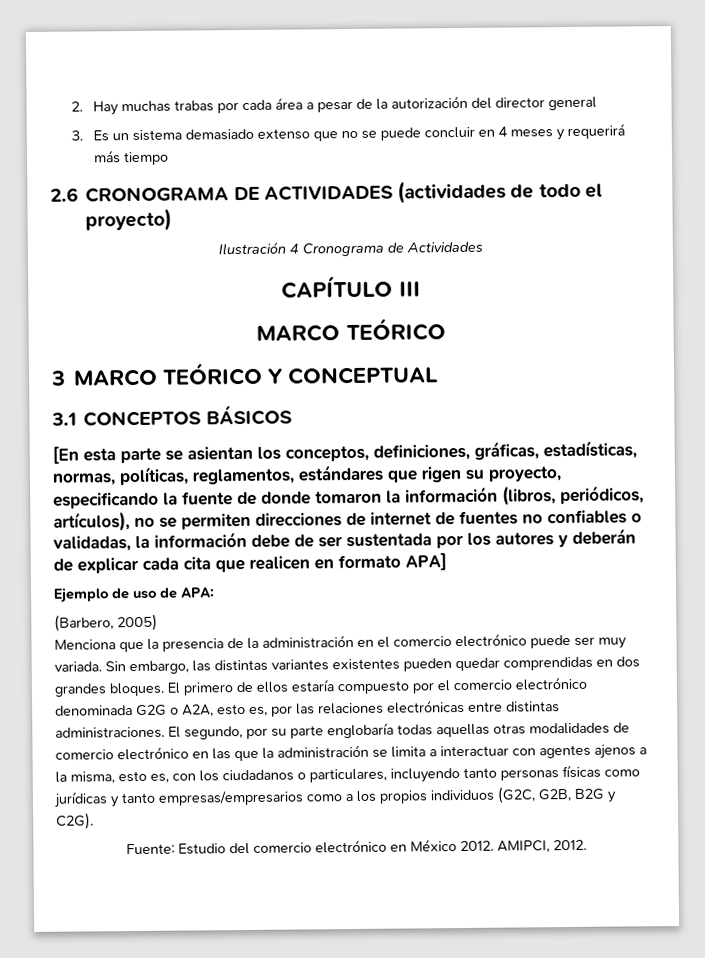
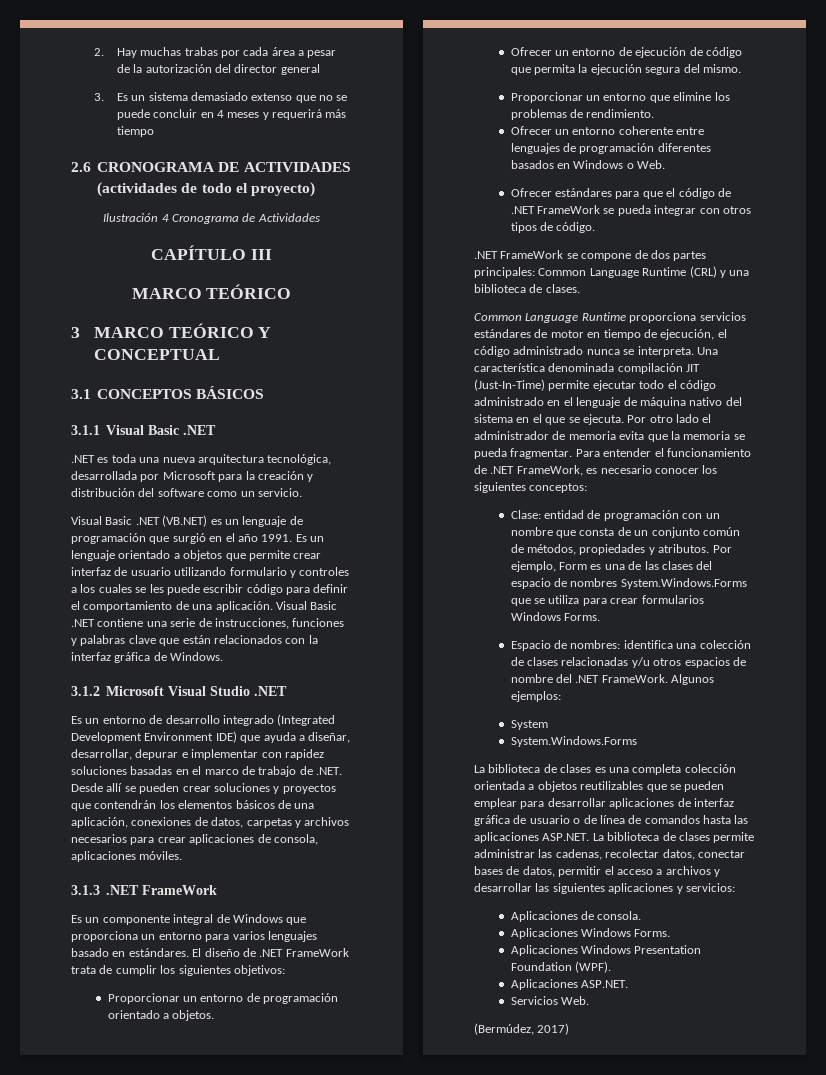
- [En esta parte se asientan los conceptos, definiciones, gráficas, estadísticas, normas, políticas, reglamentos, estándares que rigen su proyecto, especificando la fuente de donde tomaron la información (libros, periódicos, artículos), no se permiten direcciones de internet de fuentes no confiables o validadas, la información debe de ser sustentada por los autores y deberán de explicar cada cita que realicen en formato APA]
- Ejemplo de uso de APA:
- (Barbero, 2005)
- Menciona que la presencia de la administración en el comercio electrónico puede ser muy variada. Sin embargo, las distintas variantes existentes pueden quedar comprendidas en dos grandes bloques. El primero de ellos estaría compuesto por el comercio electrónico denominada G2G o A2A, esto es, por las relaciones electrónicas entre distintas administraciones. El segundo, por su parte englobaría todas aquellas otras modalidades de comercio electrónico en las que la administración se limita a interactuar con agentes ajenos a la misma, esto es, con los ciudadanos o particulares, incluyendo tanto personas físicas como jurídicas y tanto empresas/empresarios como a los propios individuos (G2C, G2B, B2G y C2G).
- Fuente: Estudio del comercio electrónico en México 2012. AMIPCI, 2012.
+ 3.1.1 Visual Basic .NET
+ .NET es toda una nueva arquitectura tecnológica, desarrollada por Microsoft para la creación y distribución del software como un servicio.
+ Visual Basic .NET (VB.NET) es un lenguaje de programación que surgió en el año 1991. Es un lenguaje orientado a objetos que permite crear interfaz de usuario utilizando formulario y controles a los cuales se les puede escribir código para definir el comportamiento de una aplicación. Visual Basic .NET contiene una serie de instrucciones, funciones y palabras clave que están relacionados con la interfaz gráfica de Windows.
+ 3.1.2 Microsoft Visual Studio .NET
+ Es un entorno de desarrollo integrado (Integrated Development Environment IDE) que ayuda a diseñar, desarrollar, depurar e implementar con rapidez soluciones basadas en el marco de trabajo de .NET. Desde allí se pueden crear soluciones y proyectos que contendrán los elementos básicos de una aplicación, conexiones de datos, carpetas y archivos necesarios para crear aplicaciones de consola, aplicaciones móviles.
+ 3.1.3 .NET FrameWork
+ Es un componente integral de Windows que proporciona un entorno para varios lenguajes basado en estándares. El diseño de .NET FrameWork trata de cumplir los siguientes objetivos:
+ Proporcionar un entorno de programación orientado a objetos.
+ Ofrecer un entorno de ejecución de código que permita la ejecución segura del mismo.
+ Proporcionar un entorno que elimine los problemas de rendimiento.
+ Ofrecer un entorno coherente entre lenguajes de programación diferentes basados en Windows o Web.
+ Ofrecer estándares para que el código de .NET FrameWork se pueda integrar con otros tipos de código.
+ .NET FrameWork se compone de dos partes principales: Common Language Runtime (CRL) y una biblioteca de clases.
+ Common Language Runtime proporciona servicios estándares de motor en tiempo de ejecución, el código administrado nunca se interpreta. Una característica denominada compilación JIT (Just-In-Time) permite ejecutar todo el código administrado en el lenguaje de máquina nativo del sistema en el que se ejecuta. Por otro lado el administrador de memoria evita que la memoria se pueda fragmentar. Para entender el funcionamiento de .NET FrameWork, es necesario conocer los siguientes conceptos:
+ Clase: entidad de programación con un nombre que consta de un conjunto común de métodos, propiedades y atributos. Por ejemplo, Form es una de las clases del espacio de nombres System.Windows.Forms que se utiliza para crear formularios Windows Forms.
+ Espacio de nombres: identifica una colección de clases relacionadas y/u otros espacios de nombre del .NET FrameWork. Algunos ejemplos:
+ System
+ System.Windows.Forms
+ La biblioteca de clases es una completa colección orientada a objetos reutilizables que se pueden emplear para desarrollar aplicaciones de interfaz gráfica de usuario o de línea de comandos hasta las aplicaciones ASP.NET. La biblioteca de clases permite administrar las cadenas, recolectar datos, conectar bases de datos, permitir el acceso a archivos y desarrollar las siguientes aplicaciones y servicios:
+ Aplicaciones de consola.
+ Aplicaciones Windows Forms.
+ Aplicaciones Windows Presentation Foundation (WPF).
+ Aplicaciones ASP.NET.
+ Servicios Web.
+ (Bermúdez, 2017)

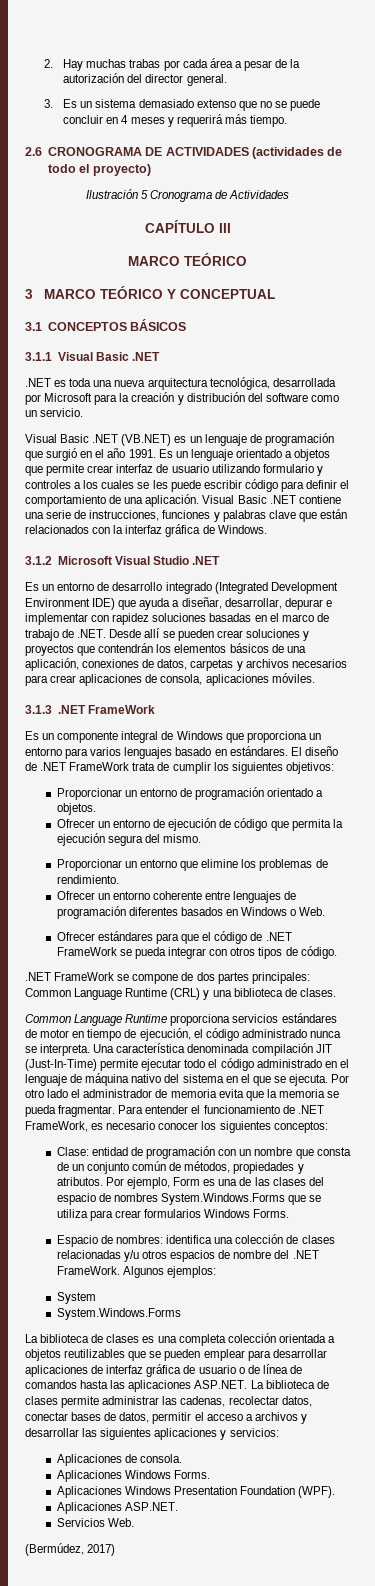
- 2. Hay muchas trabas por cada área a pesar de la autorización del director general
+ 2. Hay muchas trabas por cada área a pesar de la autorización del director general.
- 3. Es un sistema demasiado extenso que no se puede concluir en 4 meses y requerirá más tiempo
+ 3. Es un sistema demasiado extenso que no se puede concluir en 4 meses y requerirá más tiempo.
- Ilustración 4 Cronograma de Actividades
+ Ilustración 5 Cronograma de Actividades

